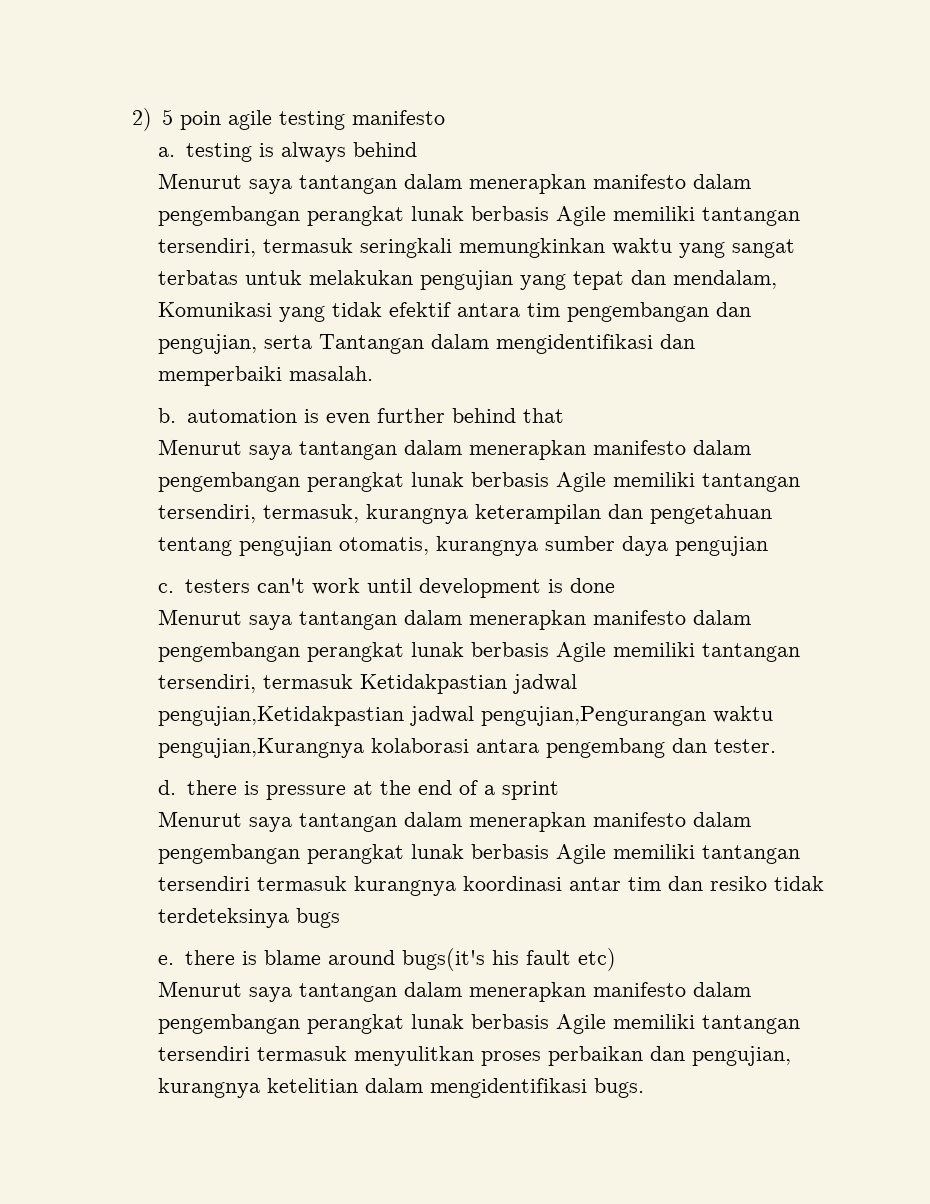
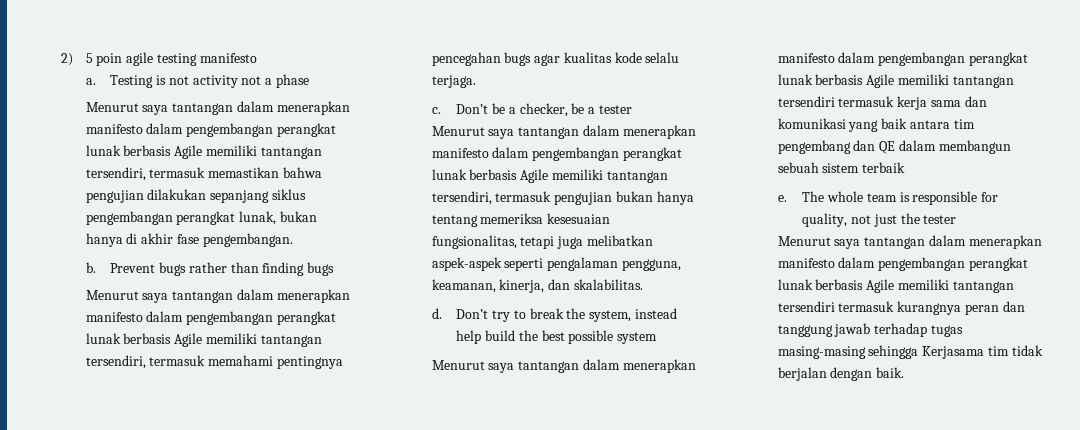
- a. testing is always behind
+ a. Testing is not activity not a phase
- Menurut saya tantangan dalam menerapkan manifesto dalam pengembangan perangkat lunak berbasis Agile memiliki tantangan tersendiri, termasuk seringkali memungkinkan waktu yang sangat terbatas untuk melakukan pengujian yang tepat dan mendalam, Komunikasi yang tidak efektif antara tim pengembangan dan pengujian, serta Tantangan dalam mengidentifikasi dan memperbaiki masalah.
- b. automation is even further behind that
- Menurut saya tantangan dalam menerapkan manifesto dalam pengembangan perangkat lunak berbasis Agile memiliki tantangan tersendiri, termasuk, kurangnya keterampilan dan pengetahuan tentang pengujian otomatis, kurangnya sumber daya pengujian
- c. testers can't work until development is done
+ Menurut saya tantangan dalam menerapkan manifesto dalam pengembangan perangkat lunak berbasis Agile memiliki tantangan tersendiri, termasuk memastikan bahwa pengujian dilakukan sepanjang siklus pengembangan perangkat lunak, bukan hanya di akhir fase pengembangan.
+ b. Prevent bugs rather than finding bugs
- Menurut saya tantangan dalam menerapkan manifesto dalam pengembangan perangkat lunak berbasis Agile memiliki tantangan tersendiri, termasuk Ketidakpastian jadwal pengujian,Ketidakpastian jadwal pengujian,Pengurangan waktu pengujian,Kurangnya kolaborasi antara pengembang dan tester.
- d. there is pressure at the end of a sprint
+ Menurut saya tantangan dalam menerapkan manifesto dalam pengembangan perangkat lunak berbasis Agile memiliki tantangan tersendiri, termasuk memahami pentingnya pencegahan bugs agar kualitas kode selalu terjaga.
+ c. Don’t be a checker, be a tester
+ Menurut saya tantangan dalam menerapkan manifesto dalam pengembangan perangkat lunak berbasis Agile memiliki tantangan tersendiri, termasuk pengujian bukan hanya tentang memeriksa kesesuaian fungsionalitas, tetapi juga melibatkan aspek-aspek seperti pengalaman pengguna, keamanan, kinerja, dan skalabilitas.
+ d. Don’t try to break the system, instead help build the best possible system
+ Menurut saya tantangan dalam menerapkan manifesto dalam pengembangan perangkat lunak berbasis Agile memiliki tantangan tersendiri termasuk kerja sama dan komunikasi yang baik antara tim pengembang dan QE dalam membangun sebuah sistem terbaik
+ e. The whole team is responsible for quality, not just the tester
- Menurut saya tantangan dalam menerapkan manifesto dalam pengembangan perangkat lunak berbasis Agile memiliki tantangan tersendiri termasuk kurangnya koordinasi antar tim dan resiko tidak terdeteksinya bugs
- e. there is blame around bugs(it's his fault etc)
- Menurut saya tantangan dalam menerapkan manifesto dalam pengembangan perangkat lunak berbasis Agile memiliki tantangan tersendiri termasuk menyulitkan proses perbaikan dan pengujian, kurangnya ketelitian dalam mengidentifikasi bugs.
+ Menurut saya tantangan dalam menerapkan manifesto dalam pengembangan perangkat lunak berbasis Agile memiliki tantangan tersendiri termasuk kurangnya peran dan tanggung jawab terhadap tugas masing-masing sehingga Kerjasama tim tidak berjalan dengan baik.

